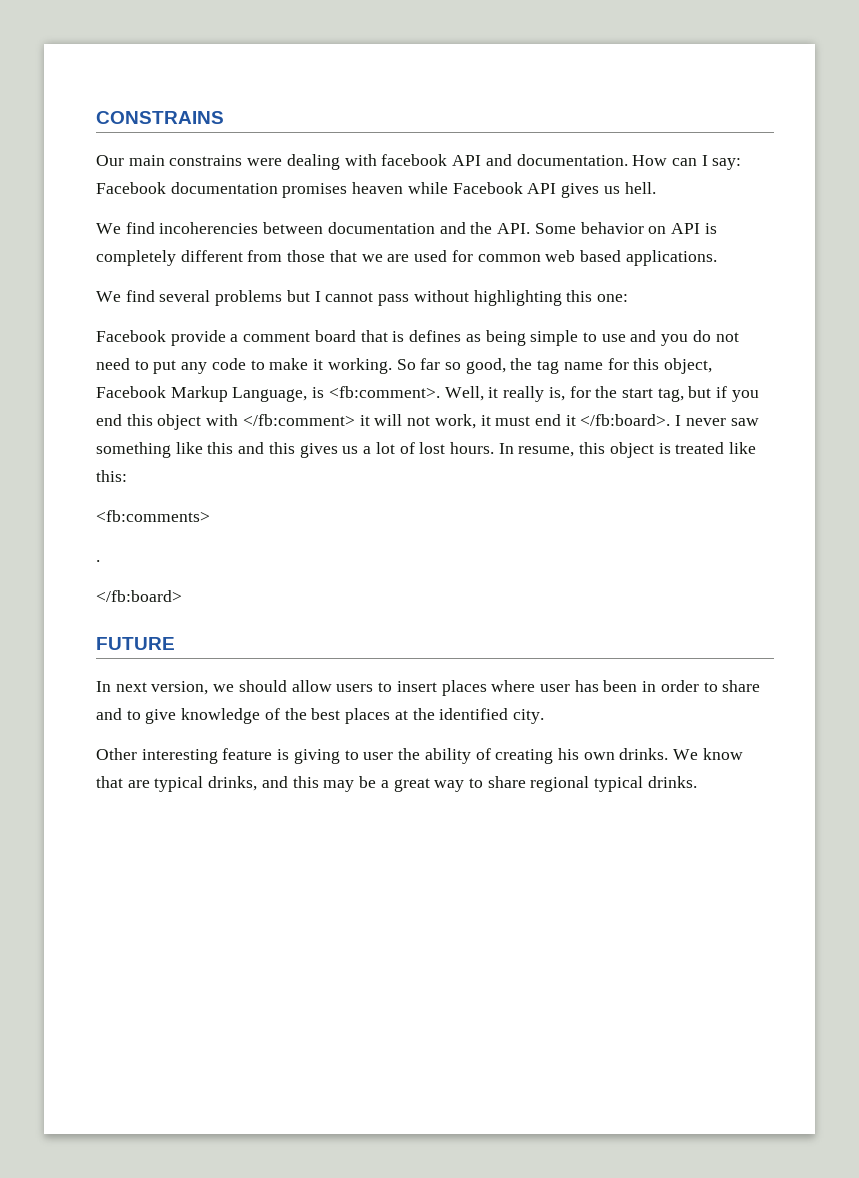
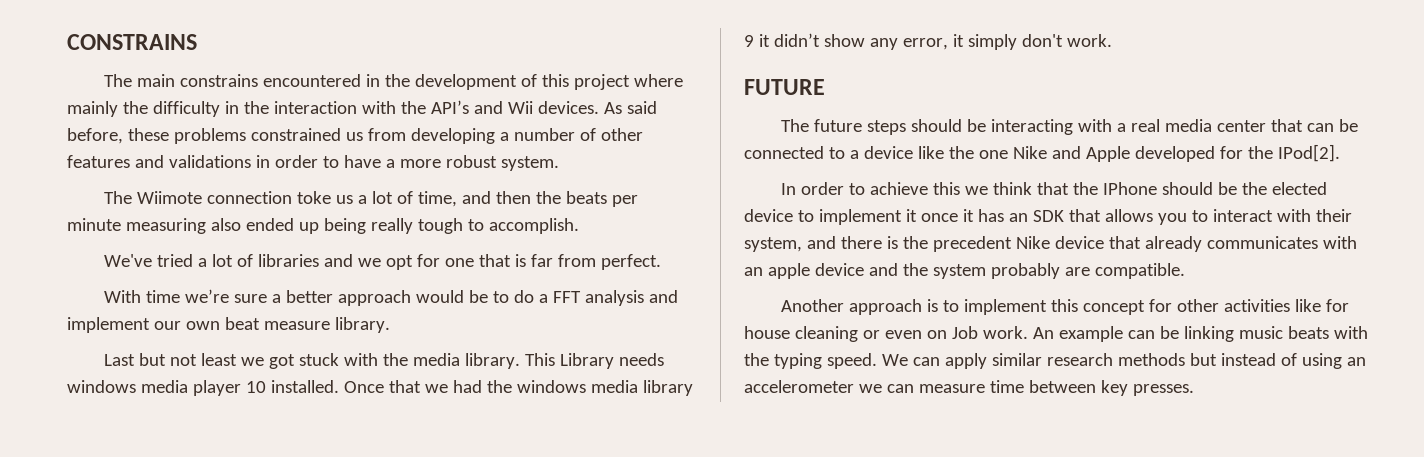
- Our main constrains were dealing with facebook API and documentation. How can I say: Facebook documentation promises heaven while Facebook API gives us hell.
- We find incoherencies between documentation and the API. Some behavior on API is completely different from those that we are used for common web based applications.
- We find several problems but I cannot pass without highlighting this one:
- Facebook provide a comment board that is defines as being simple to use and you do not need to put any code to make it working. So far so good, the tag name for this object, Facebook Markup Language, is <fb:comment>. Well, it really is, for the start tag, but if you end this object with </fb:comment> it will not work, it must end it </fb:board>. I never saw something like this and this gives us a lot of lost hours. In resume, this object is treated like this:
- <fb:comments>
- .
- </fb:board>
+ The main constrains encountered in the development of this project where mainly the difficulty in the interaction with the API’s and Wii devices. As said before, these problems constrained us from developing a number of other features and validations in order to have a more robust system.
+ The Wiimote connection toke us a lot of time, and then the beats per minute measuring also ended up being really tough to accomplish.
+ We've tried a lot of libraries and we opt for one that is far from perfect.
+ With time we’re sure a better approach would be to do a FFT analysis and implement our own beat measure library.
+ Last but not least we got stuck with the media library. This Library needs windows media player 10 installed. Once that we had the windows media library 9 it didn’t show any error, it simply don't work.
  FUTURE
- In next version, we should allow users to insert places where user has been in order to share and to give knowledge of the best places at the identified city.
- Other interesting feature is giving to user the ability of creating his own drinks. We know that are typical drinks, and this may be a great way to share regional typical drinks.
+ The future steps should be interacting with a real media center that can be connected to a device like the one Nike and Apple developed for the IPod[2].
+ In order to achieve this we think that the IPhone should be the elected device to implement it once it has an SDK that allows you to interact with their system, and there is the precedent Nike device that already communicates with an apple device and the system probably are compatible.
+ Another approach is to implement this concept for other activities like for house cleaning or even on Job work. An example can be linking music beats with the typing speed. We can apply similar research methods but instead of using an accelerometer we can measure time between key presses.

